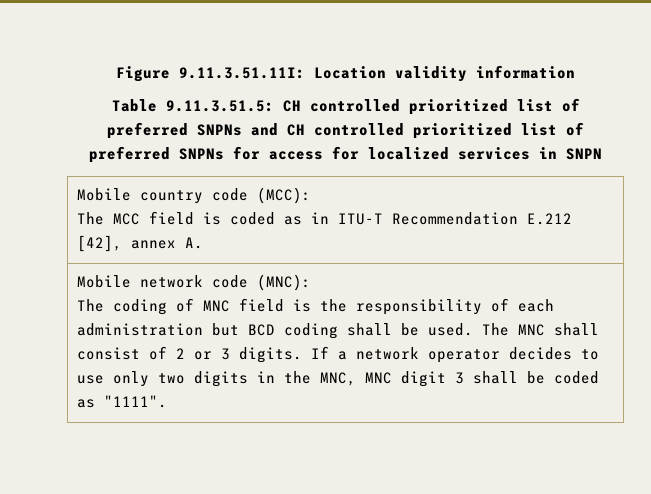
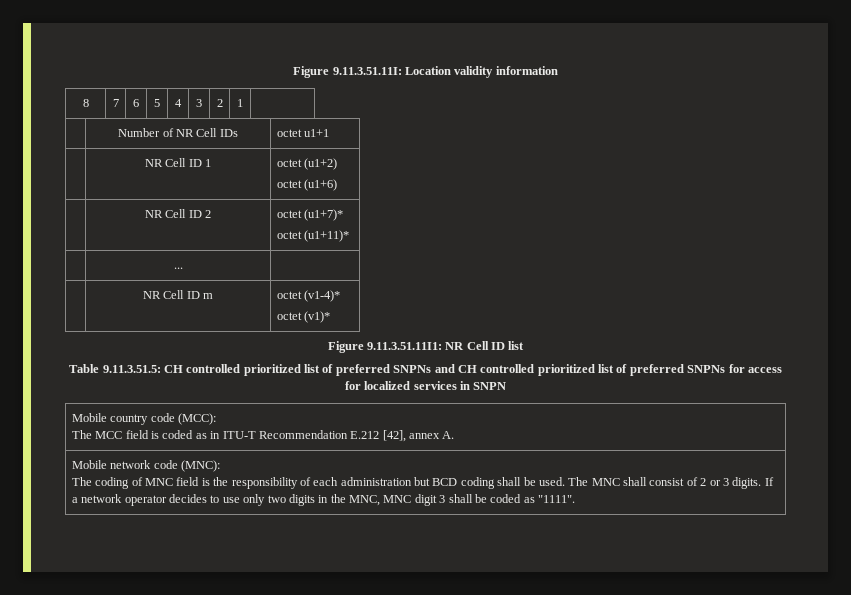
+ 8 | 7 | 6 | 5 | 4 | 3 | 2 | 1 |
+ | Number of NR Cell IDs | octet u1+1
+ | NR Cell ID 1 | octet (u1+2)
+ octet (u1+6)
+ | NR Cell ID 2 | octet (u1+7)*
+ octet (u1+11)*
+ | ... |
+ | NR Cell ID m | octet (v1-4)*
+ octet (v1)*
+ Figure 9.11.3.51.11I1: NR Cell ID list

